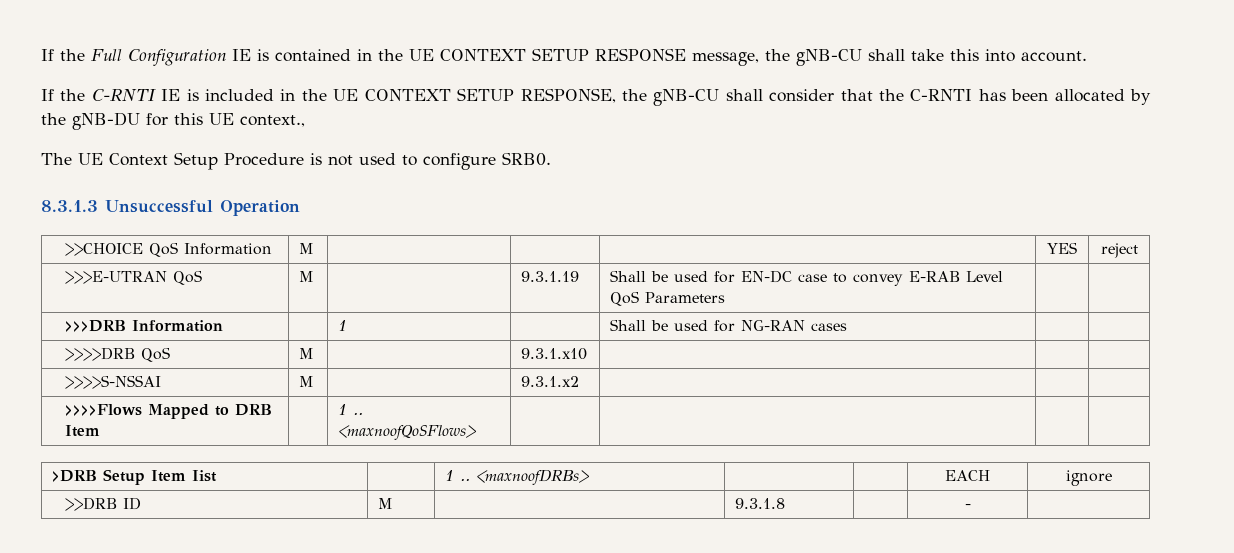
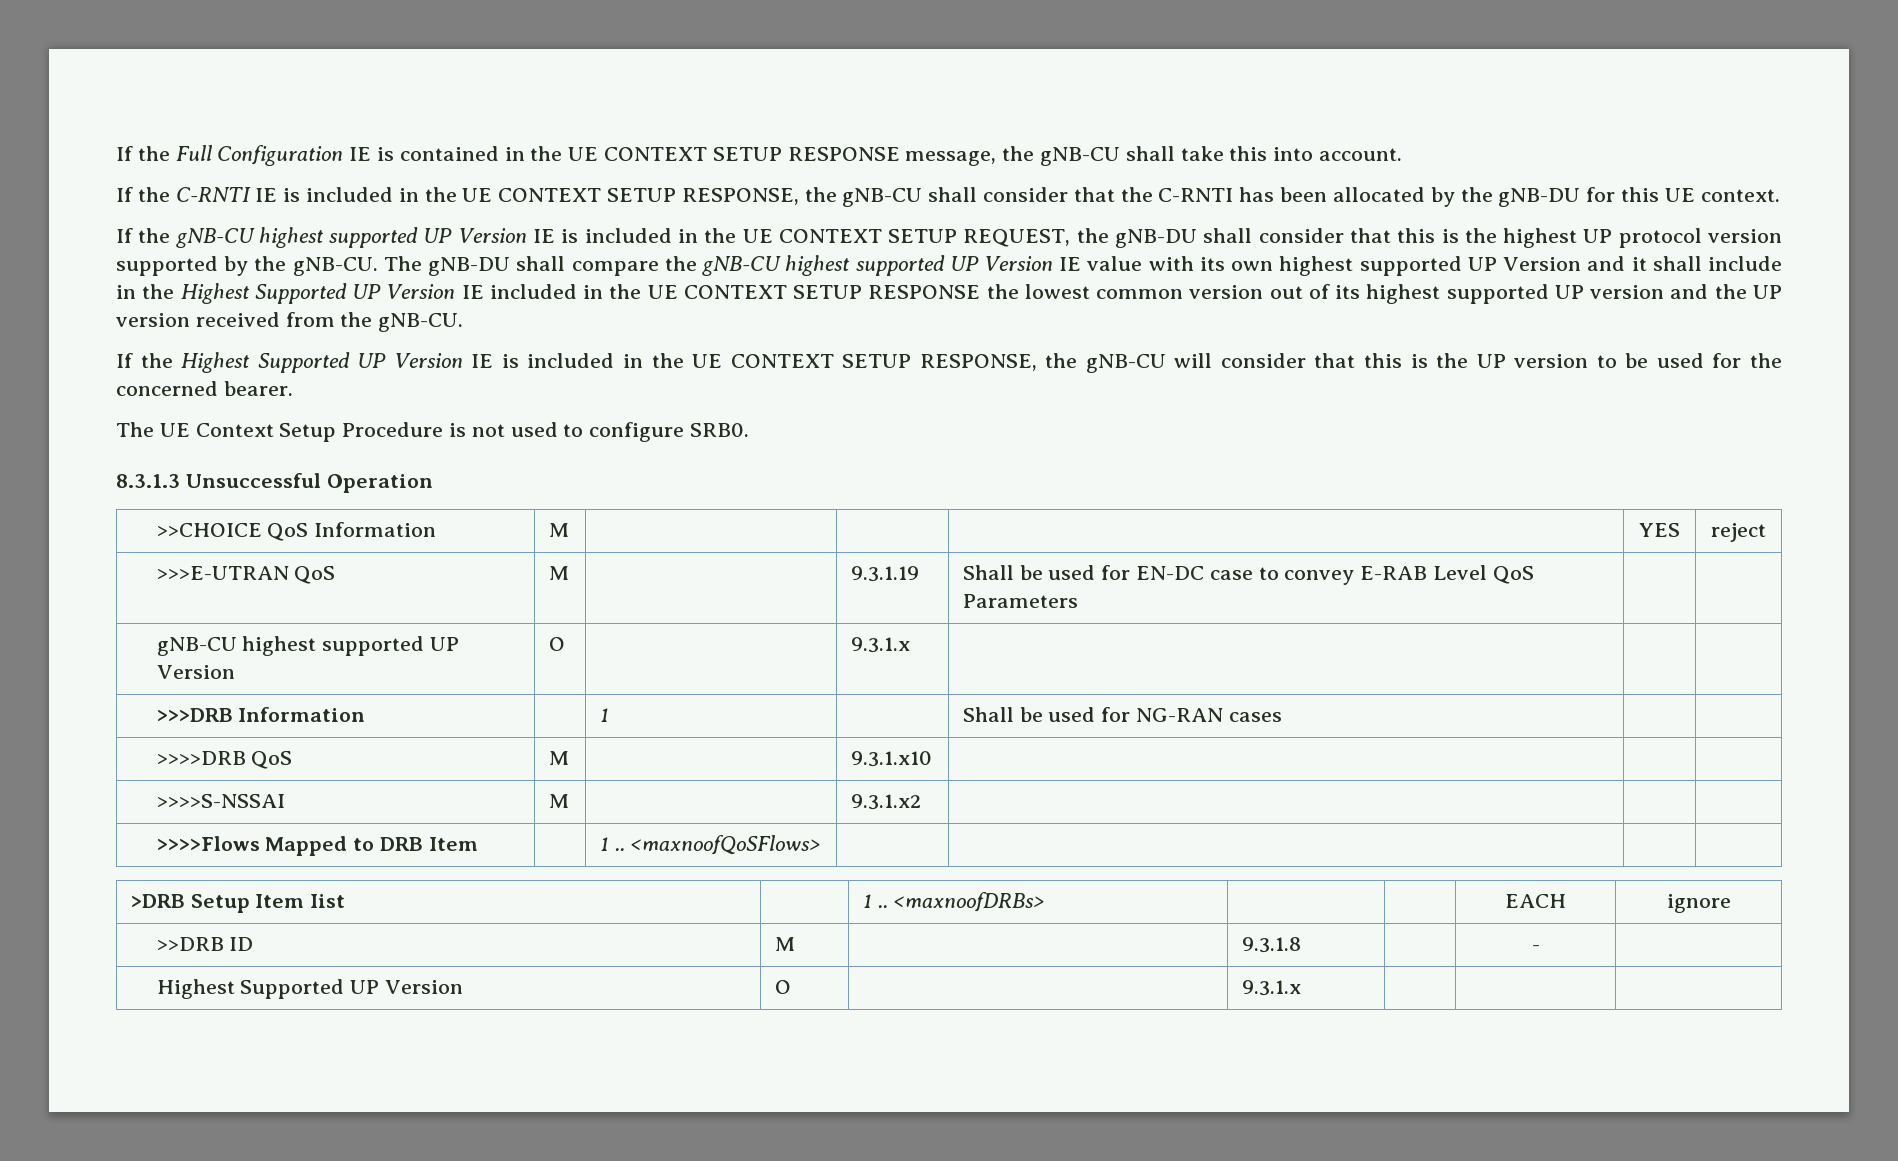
- If the C-RNTI IE is included in the UE CONTEXT SETUP RESPONSE, the gNB-CU shall consider that the C-RNTI has been allocated by the gNB-DU for this UE context.,
+ If the C-RNTI IE is included in the UE CONTEXT SETUP RESPONSE, the gNB-CU shall consider that the C-RNTI has been allocated by the gNB-DU for this UE context.
+ If the gNB-CU highest supported UP Version IE is included in the UE CONTEXT SETUP REQUEST, the gNB-DU shall consider that this is the highest UP protocol version supported by the gNB-CU. The gNB-DU shall compare the gNB-CU highest supported UP Version IE value with its own highest supported UP Version and it shall include in the Highest Supported UP Version IE included in the UE CONTEXT SETUP RESPONSE the lowest common version out of its highest supported UP version and the UP version received from the gNB-CU.
+ If the Highest Supported UP Version IE is included in the UE CONTEXT SETUP RESPONSE, the gNB-CU will consider that this is the UP version to be used for the concerned bearer.
+ gNB-CU highest supported UP Version | O | | 9.3.1.x | | |
+ Highest Supported UP Version | O | | 9.3.1.x | | |

